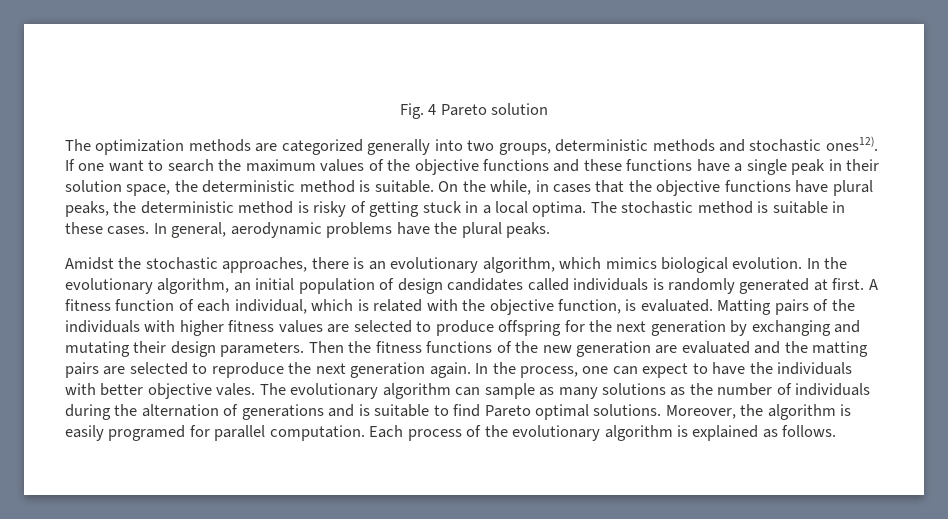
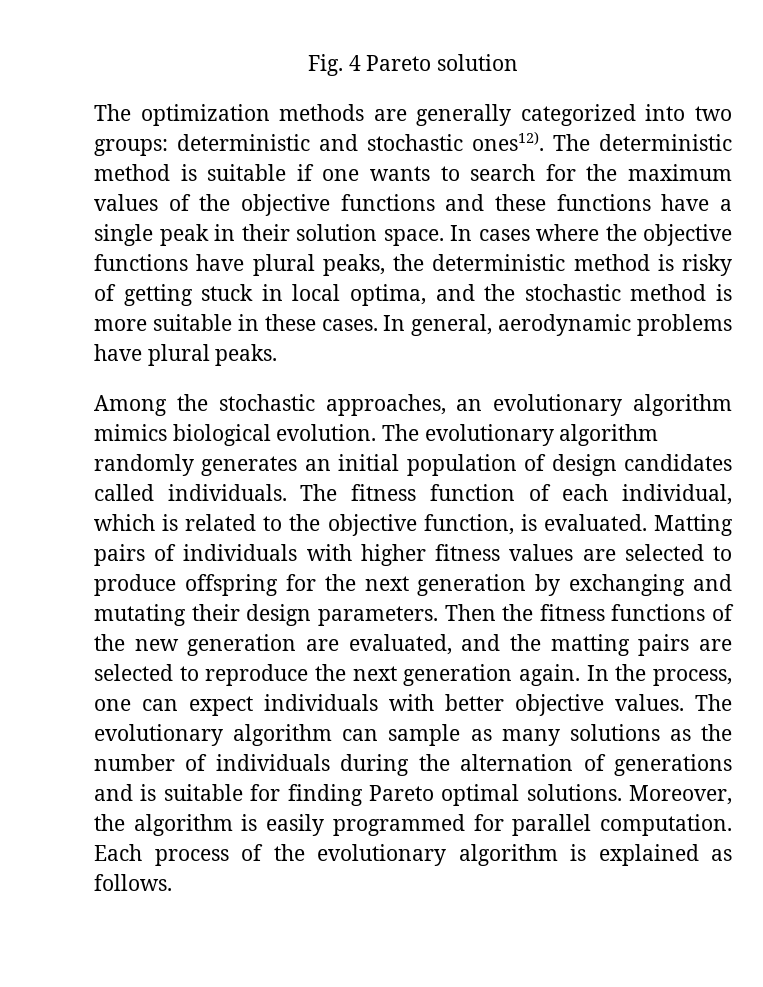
- The optimization methods are categorized generally into two groups, deterministic methods and stochastic ones12). If one want to search the maximum values of the objective functions and these functions have a single peak in their solution space, the deterministic method is suitable. On the while, in cases that the objective functions have plural peaks, the deterministic method is risky of getting stuck in a local optima. The stochastic method is suitable in these cases.
+ The optimization methods are generally categorized into two groups: deterministic and stochastic ones12). The deterministic method is suitable if one wants to search for the maximum values of the objective functions and these functions have a single peak in their solution space. In cases where the objective functions have plural peaks, the deterministic method is risky of getting stuck in local optima, and the stochastic method is more suitable in these cases.
- In general, aerodynamic problems have the plural peaks.
+ In general, aerodynamic problems have plural peaks.
- Amidst the stochastic approaches, there is an evolutionary algorithm, which mimics biological evolution. In the evolutionary algorithm, an initial population of design candidates called individuals is randomly generated at first. A fitness function of each individual, which is related with the objective function, is evaluated.
+ Among the stochastic approaches, an evolutionary algorithm mimics biological evolution. The evolutionary algorithm randomly generates an initial population of design candidates called individuals. The fitness function of each individual, which is related to the objective function, is evaluated.
- Matting pairs of the individuals with higher fitness values are selected to produce offspring for the next generation by exchanging and mutating their design parameters.
+ Matting pairs of individuals with higher fitness values are selected to produce offspring for the next generation by exchanging and mutating their design parameters.
- Then the fitness functions of the new generation are evaluated and the matting pairs are selected to reproduce the next generation again.
+ Then the fitness functions of the new generation are evaluated, and the matting pairs are selected to reproduce the next generation again.
- In the process, one can expect to have the individuals with better objective vales.
+ In the process, one can expect individuals with better objective values.
- The evolutionary algorithm can sample as many solutions as the number of individuals during the alternation of generations and is suitable to find Pareto optimal solutions.
+ The evolutionary algorithm can sample as many solutions as the number of individuals during the alternation of generations and is suitable for finding Pareto optimal solutions.
- Moreover, the algorithm is easily programed for parallel computation.
+ Moreover, the algorithm is easily programmed for parallel computation.

